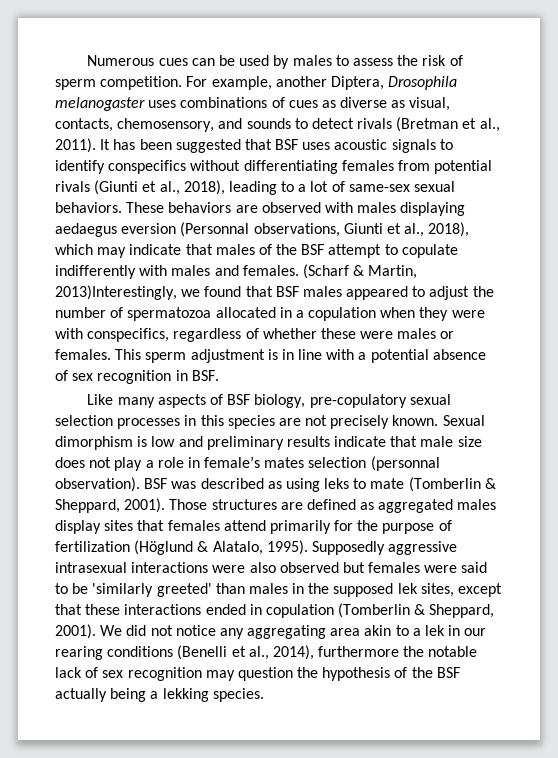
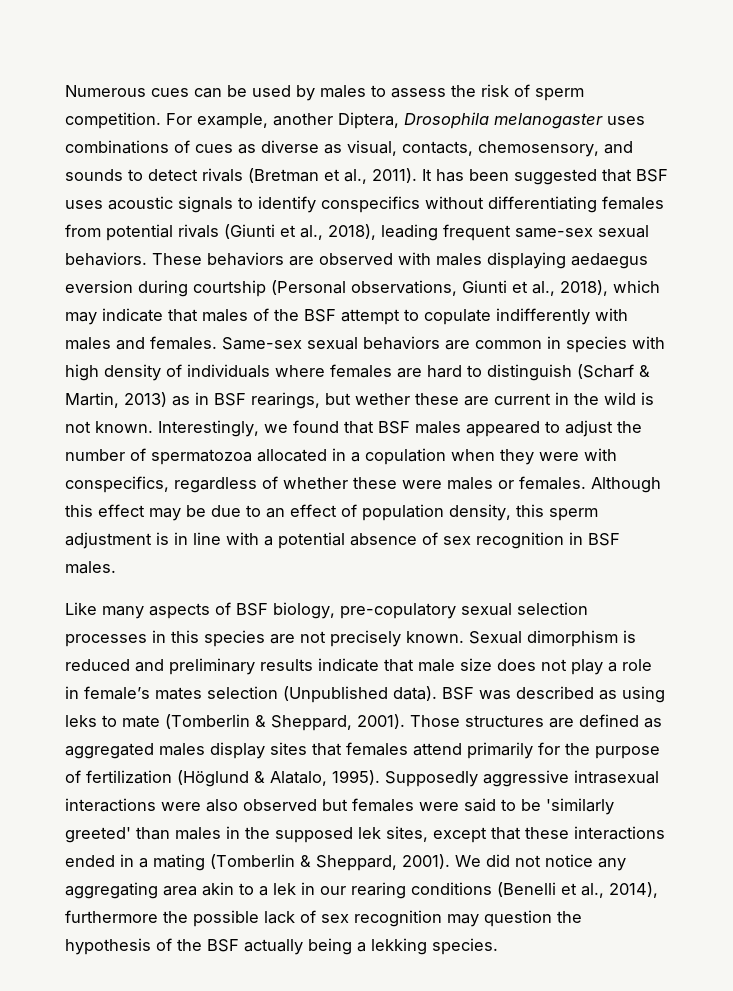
- It has been suggested that BSF uses acoustic signals to identify conspecifics without differentiating females from potential rivals (Giunti et al., 2018), leading to a lot of same-sex sexual behaviors.
+ It has been suggested that BSF uses acoustic signals to identify conspecifics without differentiating females from potential rivals (Giunti et al., 2018), leading frequent same-sex sexual behaviors.
- These behaviors are observed with males displaying aedaegus eversion (Personnal observations, Giunti et al., 2018), which may indicate that males of the BSF attempt to copulate indifferently with males and females.
+ These behaviors are observed with males displaying aedaegus eversion during courtship (Personal observations, Giunti et al., 2018), which may indicate that males of the BSF attempt to copulate indifferently with males and females.
- (Scharf & Martin, 2013)Interestingly, we found that BSF males appeared to adjust the number of spermatozoa allocated in a copulation when they were with conspecifics, regardless of whether these were males or females.
+ Same-sex sexual behaviors are common in species with high density of individuals where females are hard to distinguish (Scharf & Martin, 2013) as in BSF rearings, but wether these are current in the wild is not known. Interestingly, we found that BSF males appeared to adjust the number of spermatozoa allocated in a copulation when they were with conspecifics, regardless of whether these were males or females.
- This sperm adjustment is in line with a potential absence of sex recognition in BSF.
+ Although this effect may be due to an effect of population density, this sperm adjustment is in line with a potential absence of sex recognition in BSF males.
- Sexual dimorphism is low and preliminary results indicate that male size does not play a role in female’s mates selection (personnal observation).
+ Sexual dimorphism is reduced and preliminary results indicate that male size does not play a role in female’s mates selection (Unpublished data).
- Supposedly aggressive intrasexual interactions were also observed but females were said to be 'similarly greeted' than males in the supposed lek sites, except that these interactions ended in copulation (Tomberlin & Sheppard, 2001).
+ Supposedly aggressive intrasexual interactions were also observed but females were said to be 'similarly greeted' than males in the supposed lek sites, except that these interactions ended in a mating (Tomberlin & Sheppard, 2001).
- We did not notice any aggregating area akin to a lek in our rearing conditions (Benelli et al., 2014), furthermore the notable lack of sex recognition may question the hypothesis of the BSF actually being a lekking species.
+ We did not notice any aggregating area akin to a lek in our rearing conditions (Benelli et al., 2014), furthermore the possible lack of sex recognition may question the hypothesis of the BSF actually being a lekking species.

